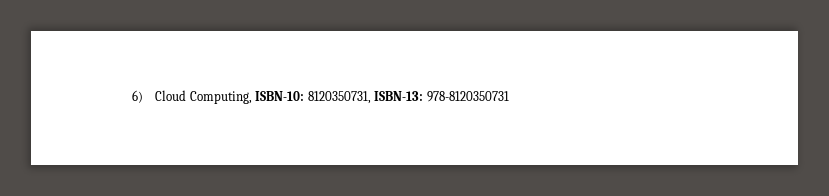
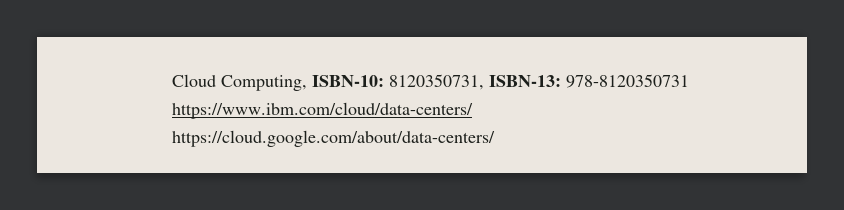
- 6) Cloud Computing, ISBN-10: 8120350731, ISBN-13: 978-8120350731
+ Cloud Computing, ISBN-10: 8120350731, ISBN-13: 978-8120350731
+ https://www.ibm.com/cloud/data-centers/
+ https://cloud.google.com/about/data-centers/

